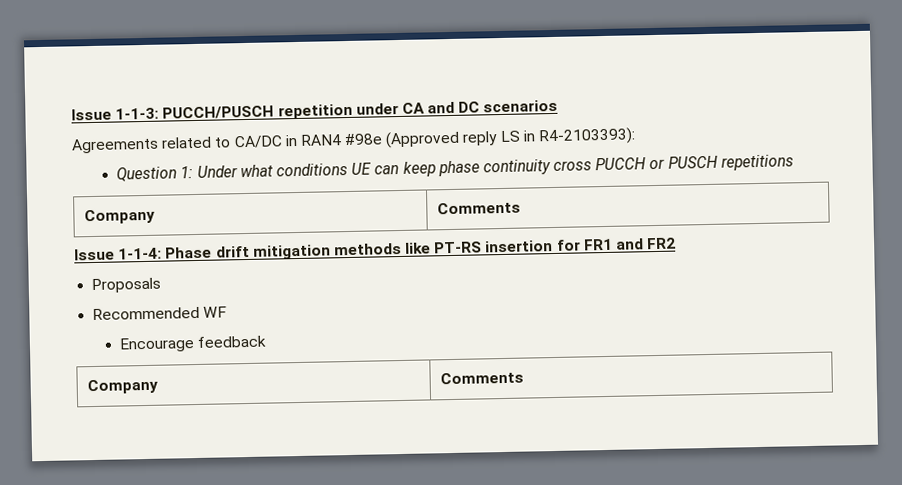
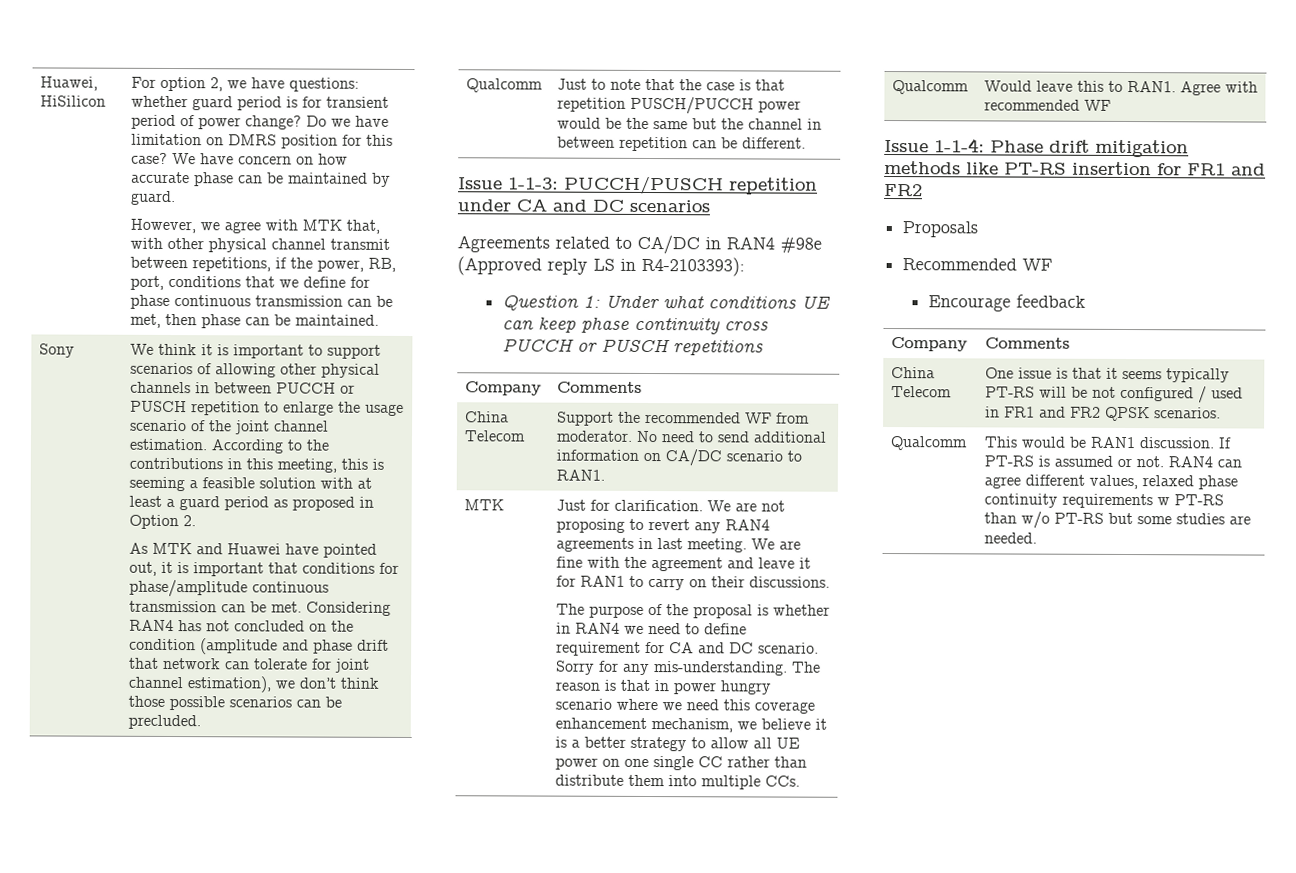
+ Huawei, HiSilicon | For option 2, we have questions: whether guard period is for transient period of power change? Do we have limitation on DMRS position for this case? We have concern on how accurate phase can be maintained by guard.
+ However, we agree with MTK that, with other physical channel transmit between repetitions, if the power, RB, port, conditions that we define for phase continuous transmission can be met, then phase can be maintained.
+ Sony | We think it is important to support scenarios of allowing other physical channels in between PUCCH or PUSCH repetition to enlarge the usage scenario of the joint channel estimation. According to the contributions in this meeting, this is seeming a feasible solution with at least a guard period as proposed in Option 2.
+ As MTK and Huawei have pointed out, it is important that conditions for phase/amplitude continuous transmission can be met. Considering RAN4 has not concluded on the condition (amplitude and phase drift that network can tolerate for joint channel estimation), we don’t think those possible scenarios can be precluded.
+ Qualcomm | Just to note that the case is that repetition PUSCH/PUCCH power would be the same but the channel in between repetition can be different.
+ China Telecom | Support the recommended WF from moderator. No need to send additional information on CA/DC scenario to RAN1.
+ MTK | Just for clarification. We are not proposing to revert any RAN4 agreements in last meeting. We are fine with the agreement and leave it for RAN1 to carry on their discussions.
+ The purpose of the proposal is whether in RAN4 we need to define requirement for CA and DC scenario. Sorry for any mis-understanding. The reason is that in power hungry scenario where we need this coverage enhancement mechanism, we believe it is a better strategy to allow all UE power on one single CC rather than distribute them into multiple CCs.
+ Qualcomm | Would leave this to RAN1. Agree with recommended WF
+ China Telecom | One issue is that it seems typically PT-RS will be not configured / used in FR1 and FR2 QPSK scenarios.
+ Qualcomm | This would be RAN1 discussion. If PT-RS is assumed or not. RAN4 can agree different values, relaxed phase continuity requirements w PT-RS than w/o PT-RS but some studies are needed.

